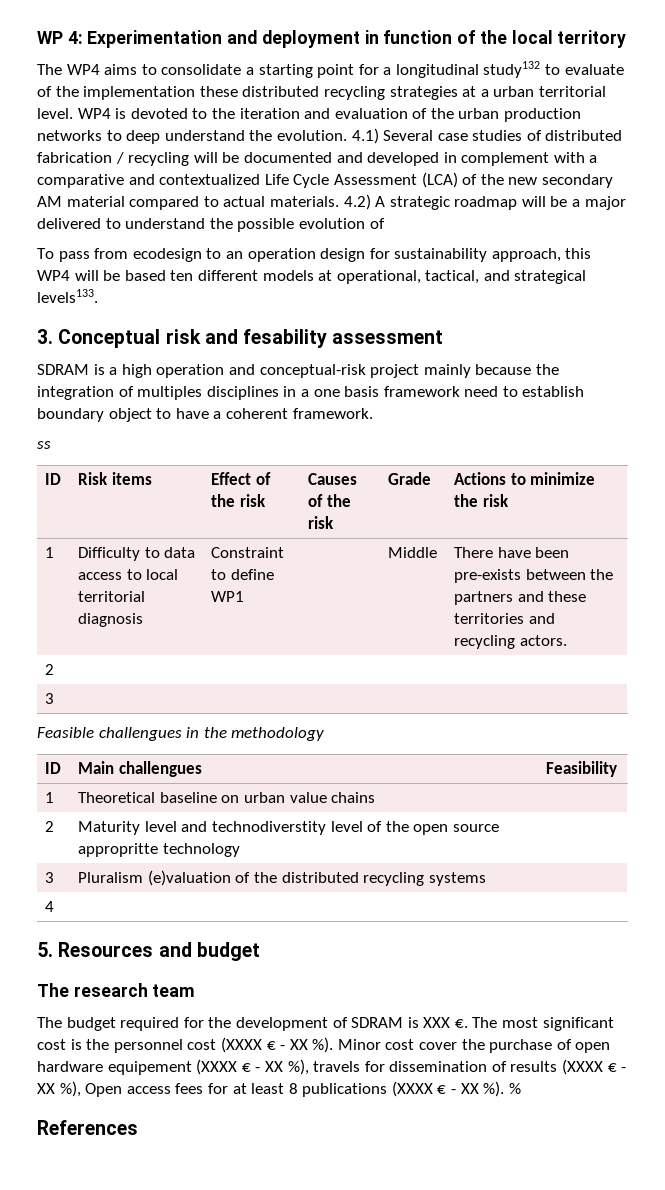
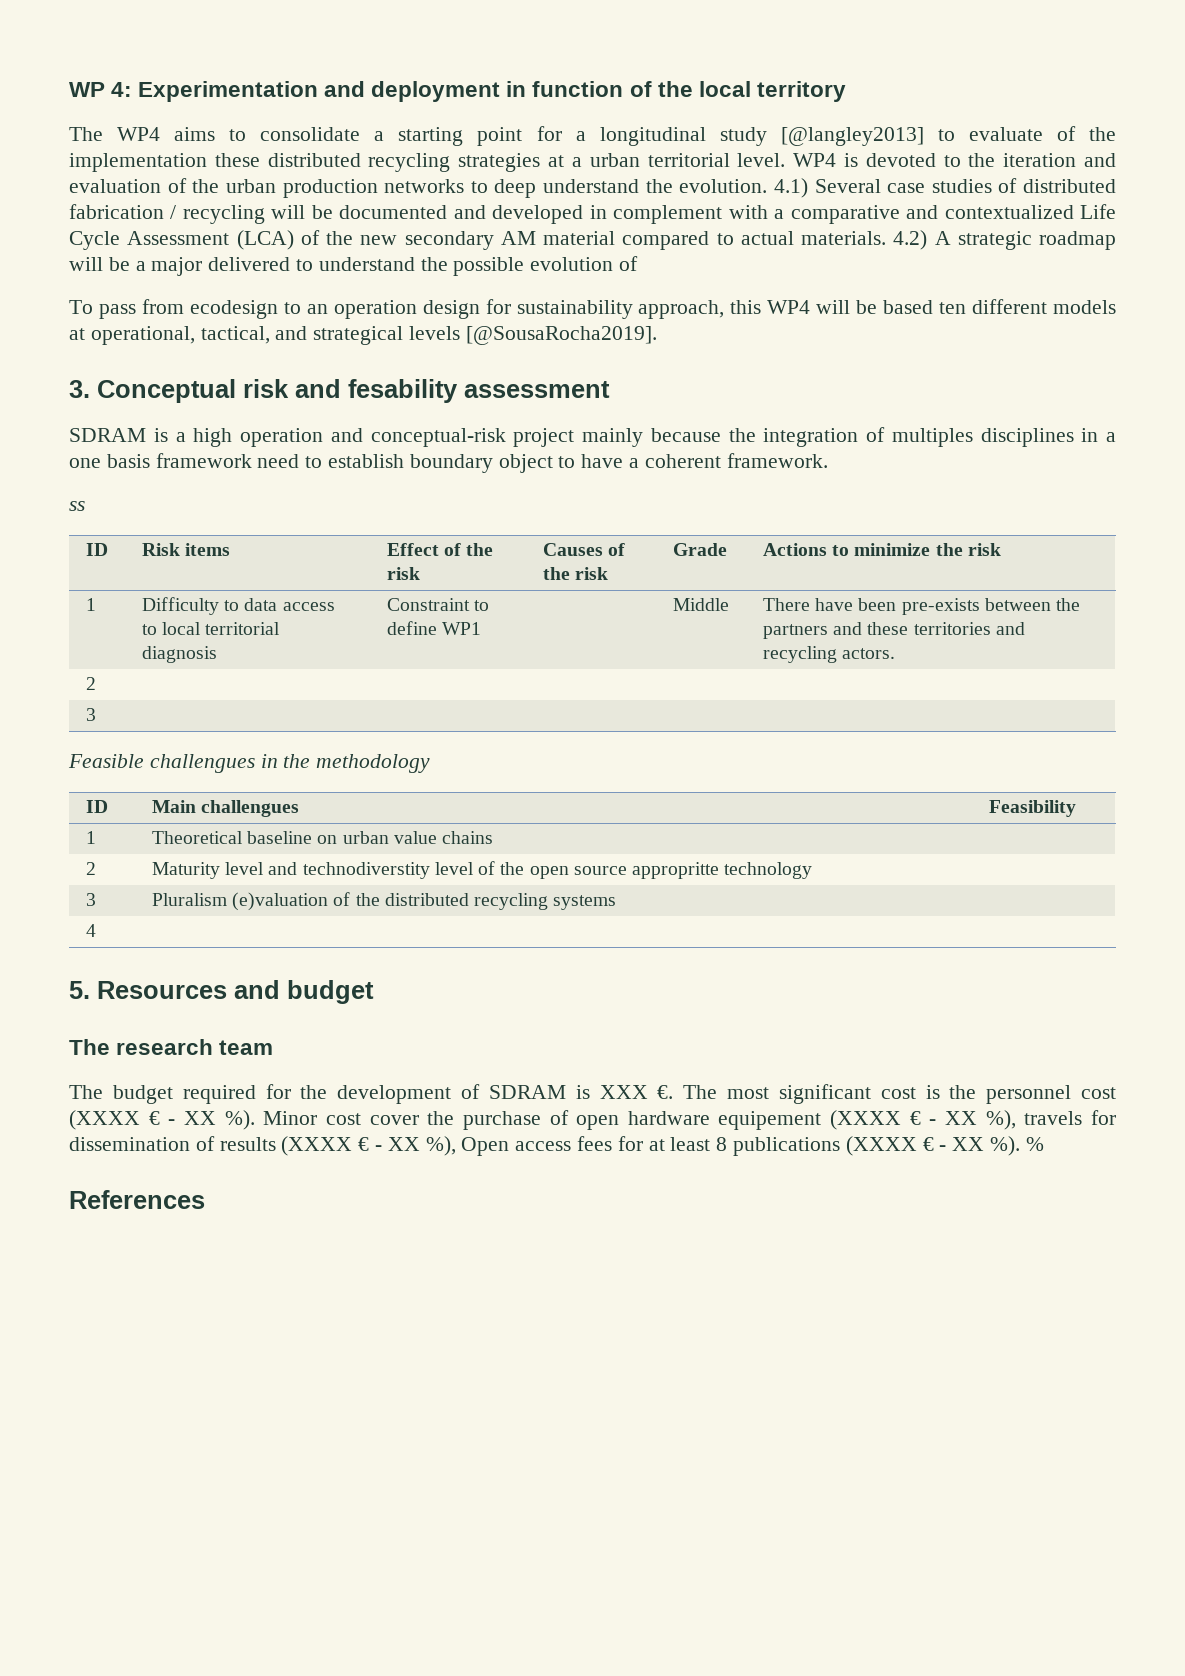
- The WP4 aims to consolidate a starting point for a longitudinal study132 to evaluate of the implementation these distributed recycling strategies at a urban territorial level.
+ The WP4 aims to consolidate a starting point for a longitudinal study [@langley2013] to evaluate of the implementation these distributed recycling strategies at a urban territorial level.
- To pass from ecodesign to an operation design for sustainability approach, this WP4 will be based ten different models at operational, tactical, and strategical levels133.
+ To pass from ecodesign to an operation design for sustainability approach, this WP4 will be based ten different models at operational, tactical, and strategical levels [@SousaRocha2019].

